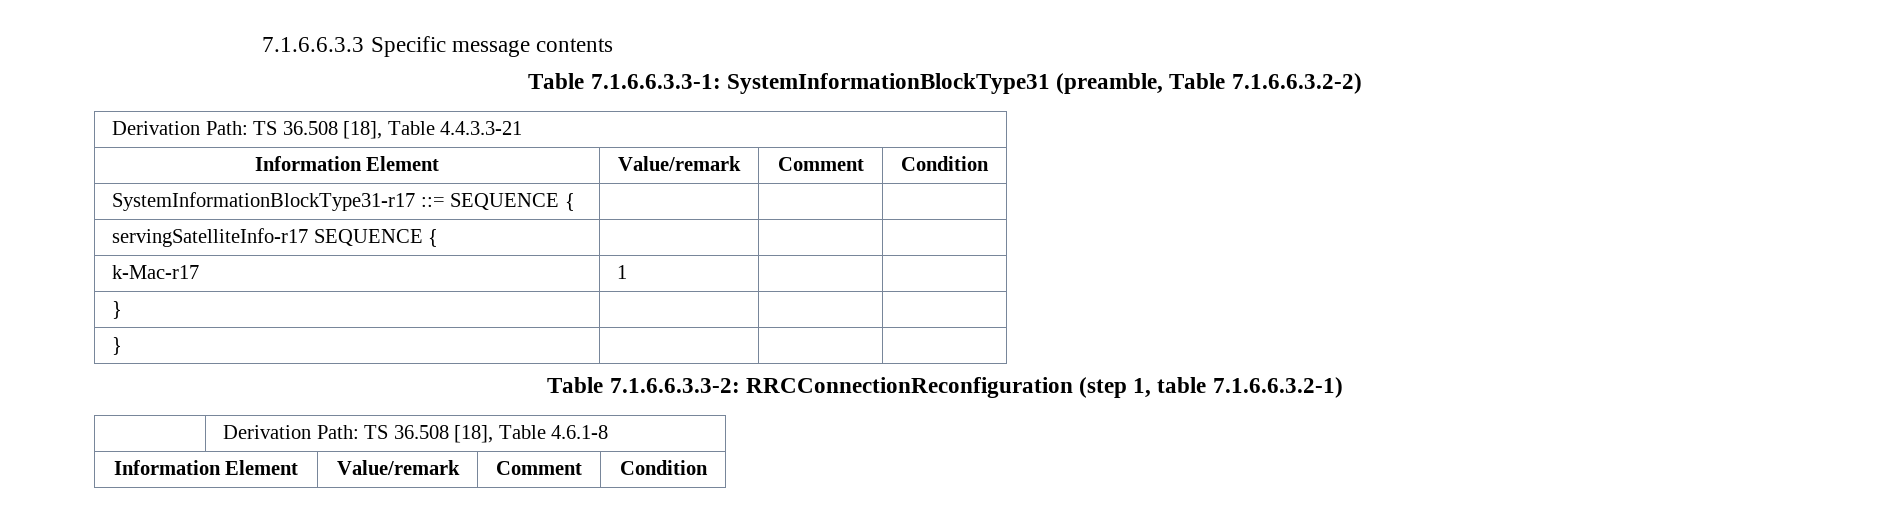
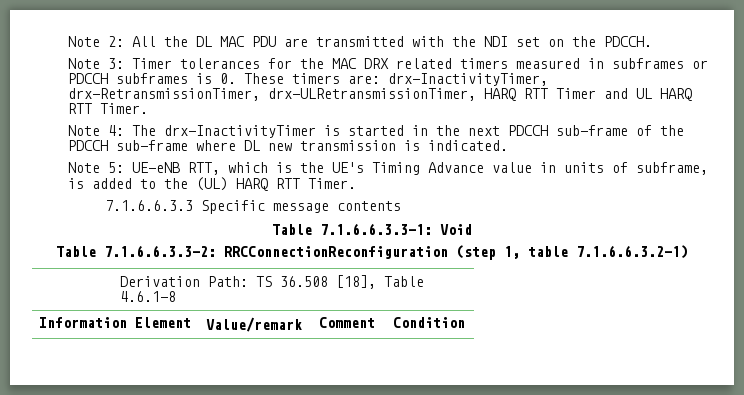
+ Note 2: All the DL MAC PDU are transmitted with the NDI set on the PDCCH.
+ Note 3: Timer tolerances for the MAC DRX related timers measured in subframes or PDCCH subframes is 0. These timers are: drx-InactivityTimer, drx-RetransmissionTimer, drx-ULRetransmissionTimer, HARQ RTT Timer and UL HARQ RTT Timer.
+ Note 4: The drx-InactivityTimer is started in the next PDCCH sub-frame of the PDCCH sub-frame where DL new transmission is indicated.
+ Note 5: UE-eNB RTT, which is the UE's Timing Advance value in units of subframe, is added to the (UL) HARQ RTT Timer.
- Table 7.1.6.6.3.3-1: SystemInformationBlockType31 (preamble, Table 7.1.6.6.3.2-2)
- Derivation Path: TS 36.508 [18], Table 4.4.3.3-21
- Information Element | Value/remark | Comment | Condition
- SystemInformationBlockType31-r17 ::= SEQUENCE { | | |
- servingSatelliteInfo-r17 SEQUENCE { | | |
- k-Mac-r17 | 1 | |
- } | | |
- } | | |
+ Table 7.1.6.6.3.3-1: Void

